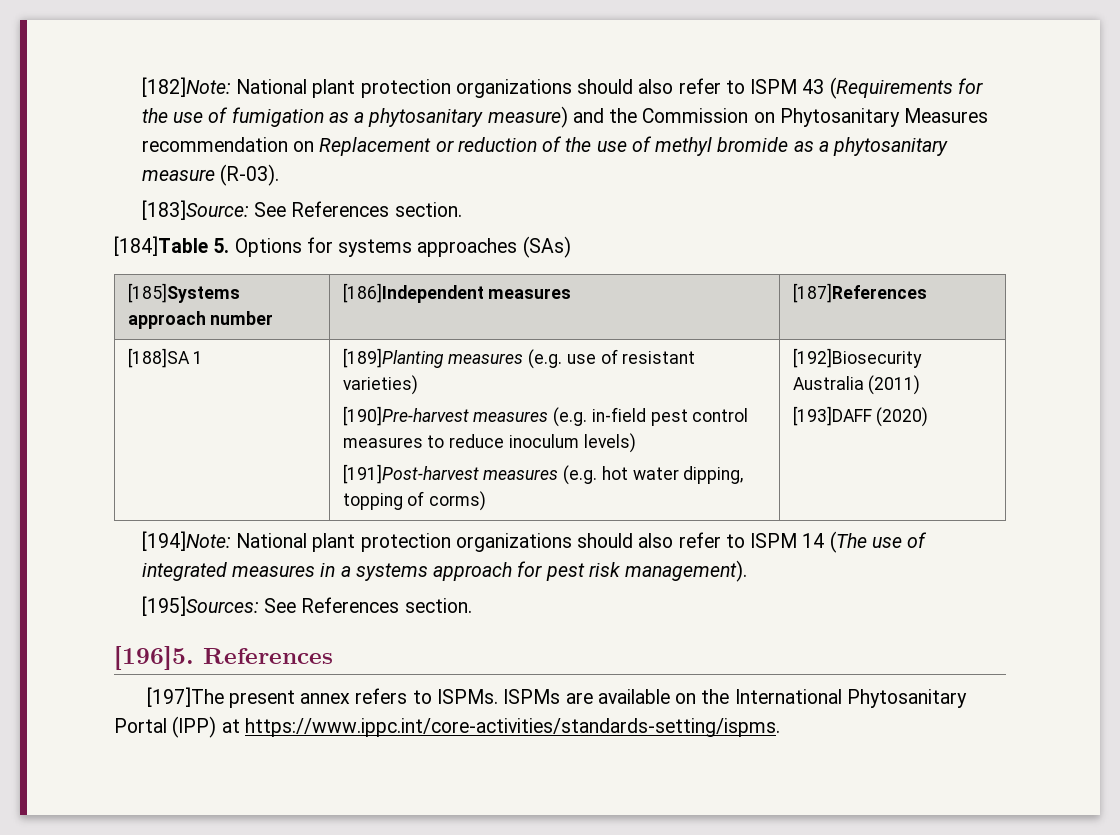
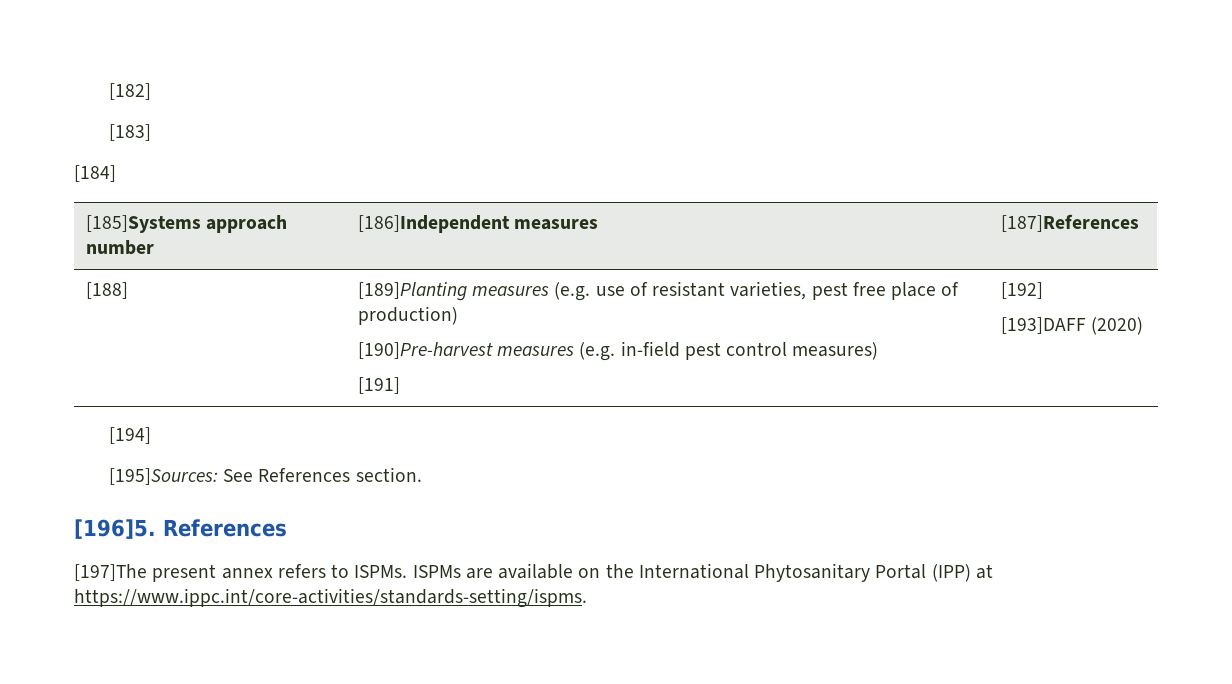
- [182]Note: National plant protection organizations should also refer to ISPM 43 (Requirements for the use of fumigation as a phytosanitary measure) and the Commission on Phytosanitary Measures recommendation on Replacement or reduction of the use of methyl bromide as a phytosanitary measure (R-03).
- [183]Source: See References section.
- [184]Table 5. Options for systems approaches (SAs)
+ [182]
+ [183]
+ [184]
- [188]SA 1 | [189]Planting measures (e.g. use of resistant varieties)
- [190]Pre-harvest measures (e.g. in-field pest control measures to reduce inoculum levels)
- [191]Post-harvest measures (e.g. hot water dipping, topping of corms) | [192]Biosecurity Australia (2011)
+ [188] | [189]Planting measures (e.g. use of resistant varieties, pest free place of production)
+ [190]Pre-harvest measures (e.g. in-field pest control measures)
+ [191] | [192]
  [193]DAFF (2020)
- [194]Note: National plant protection organizations should also refer to ISPM 14 (The use of integrated measures in a systems approach for pest risk management).
+ [194]

